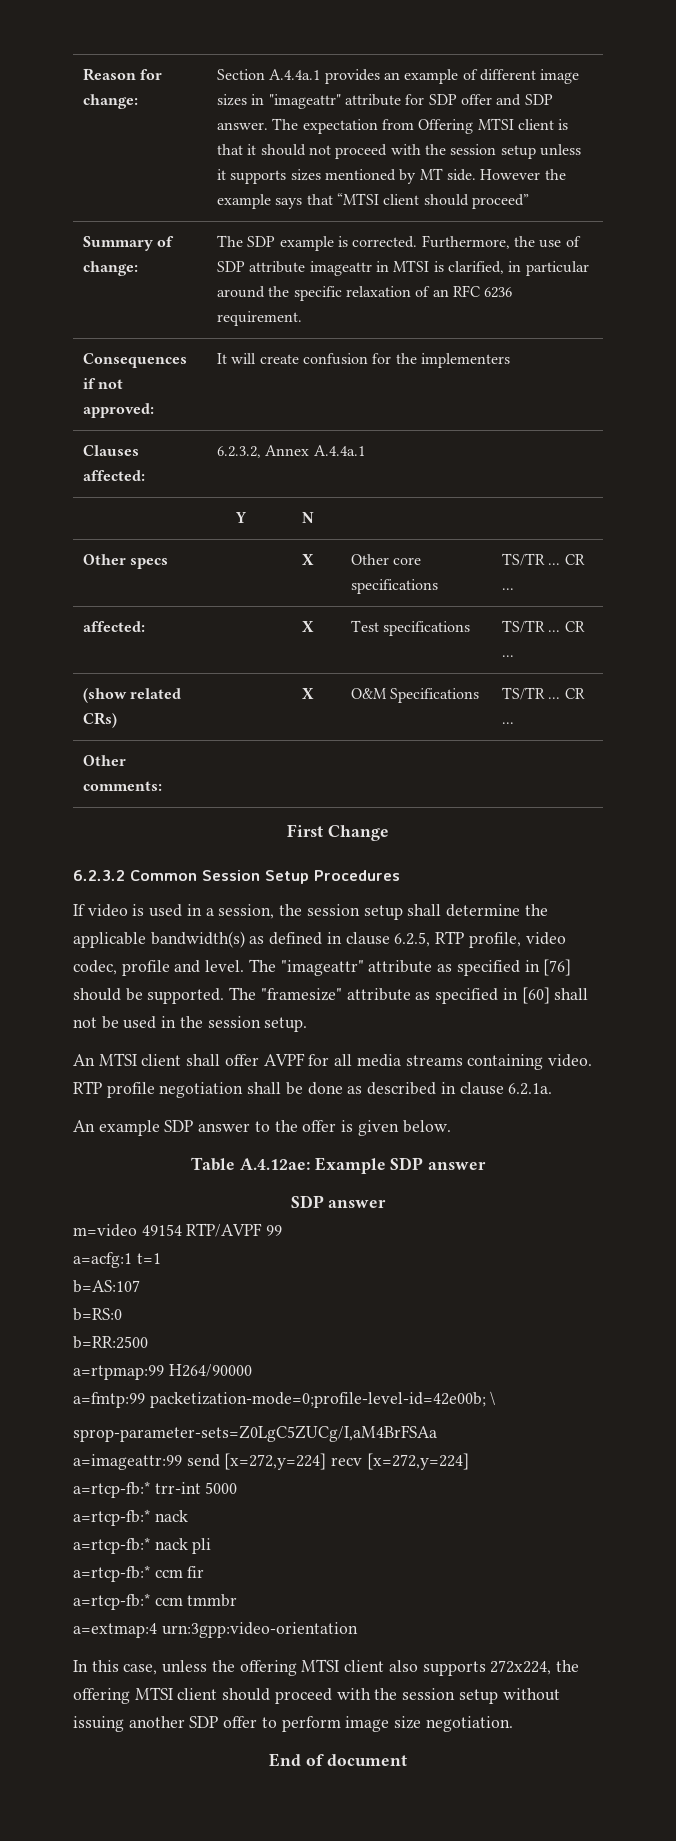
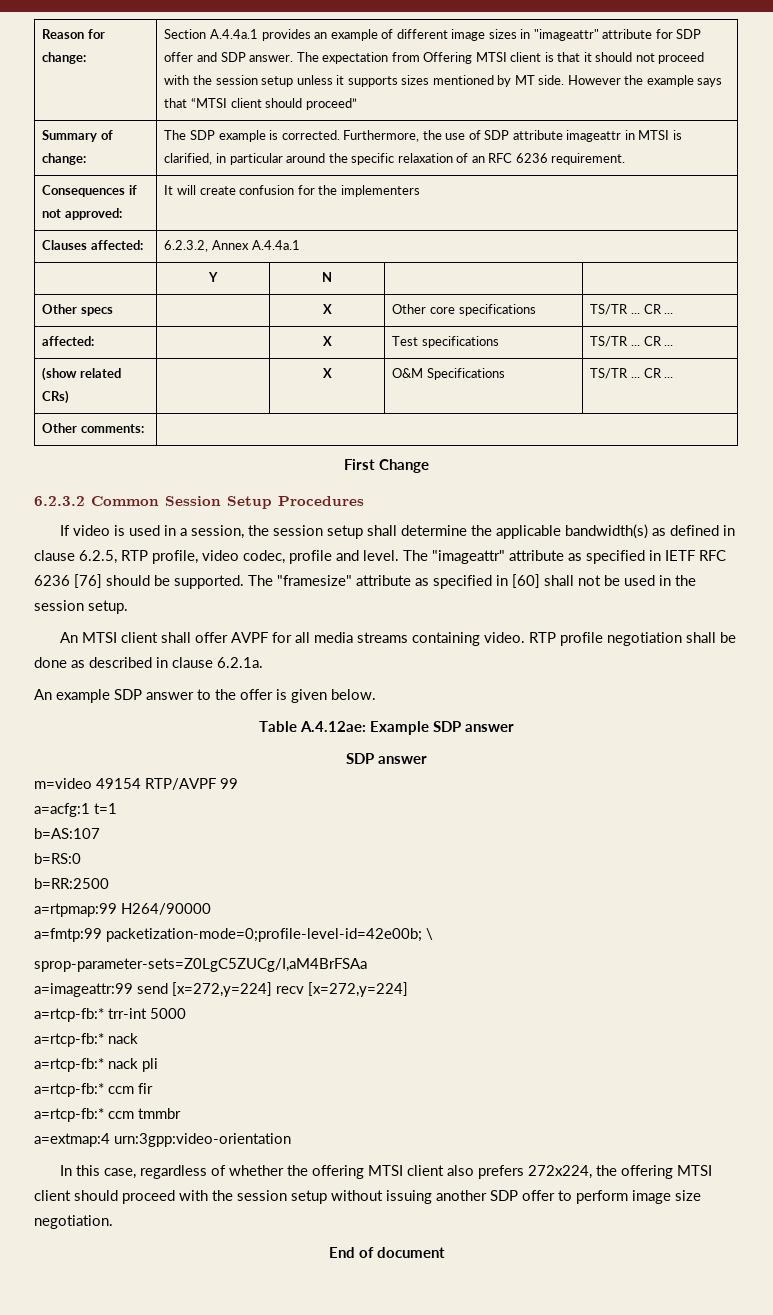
- The "imageattr" attribute as specified in [76] should be supported.
+ The "imageattr" attribute as specified in IETF RFC 6236 [76] should be supported.
- In this case, unless the offering MTSI client also supports 272x224, the offering MTSI client should proceed with the session setup without issuing another SDP offer to perform image size negotiation.
+ In this case, regardless of whether the offering MTSI client also prefers 272x224, the offering MTSI client should proceed with the session setup without issuing another SDP offer to perform image size negotiation.

